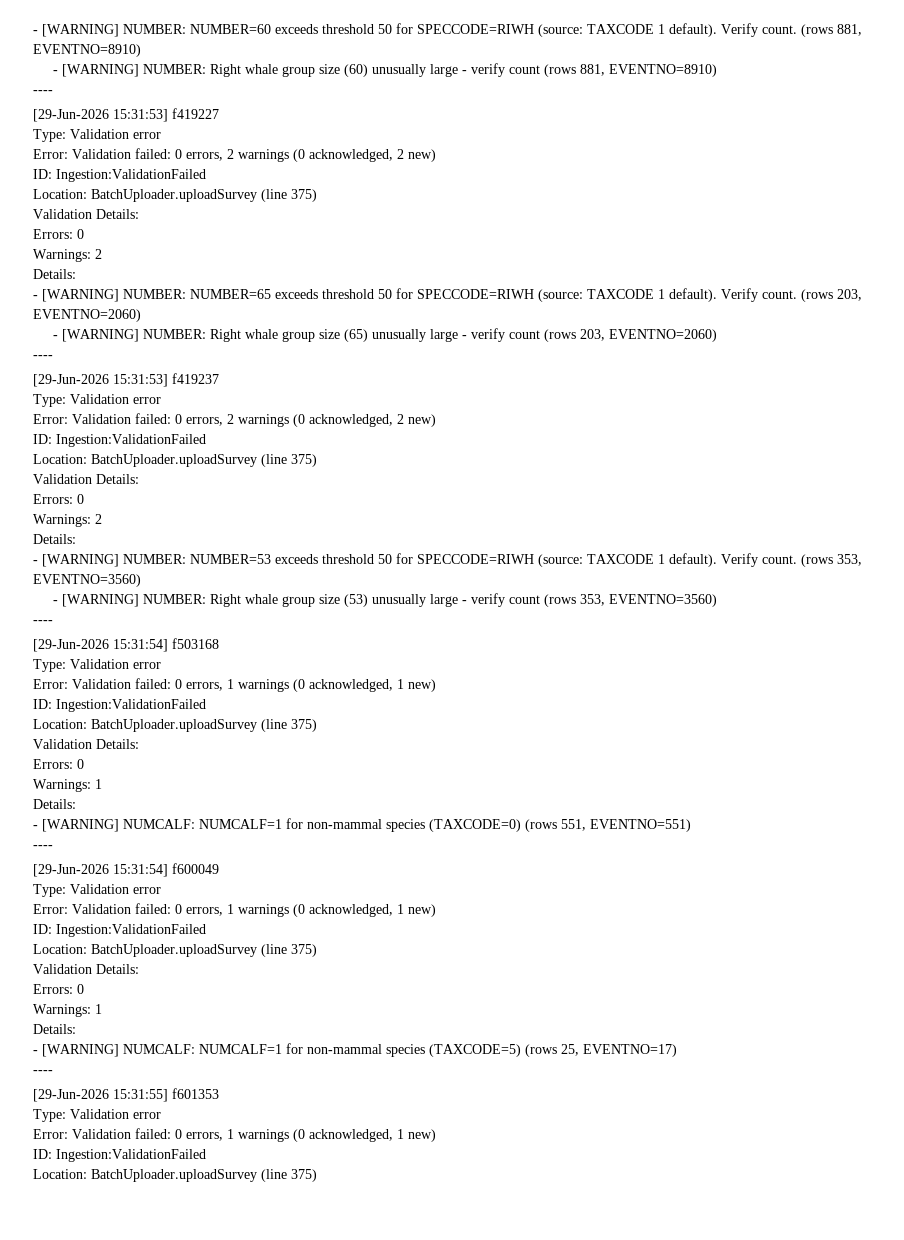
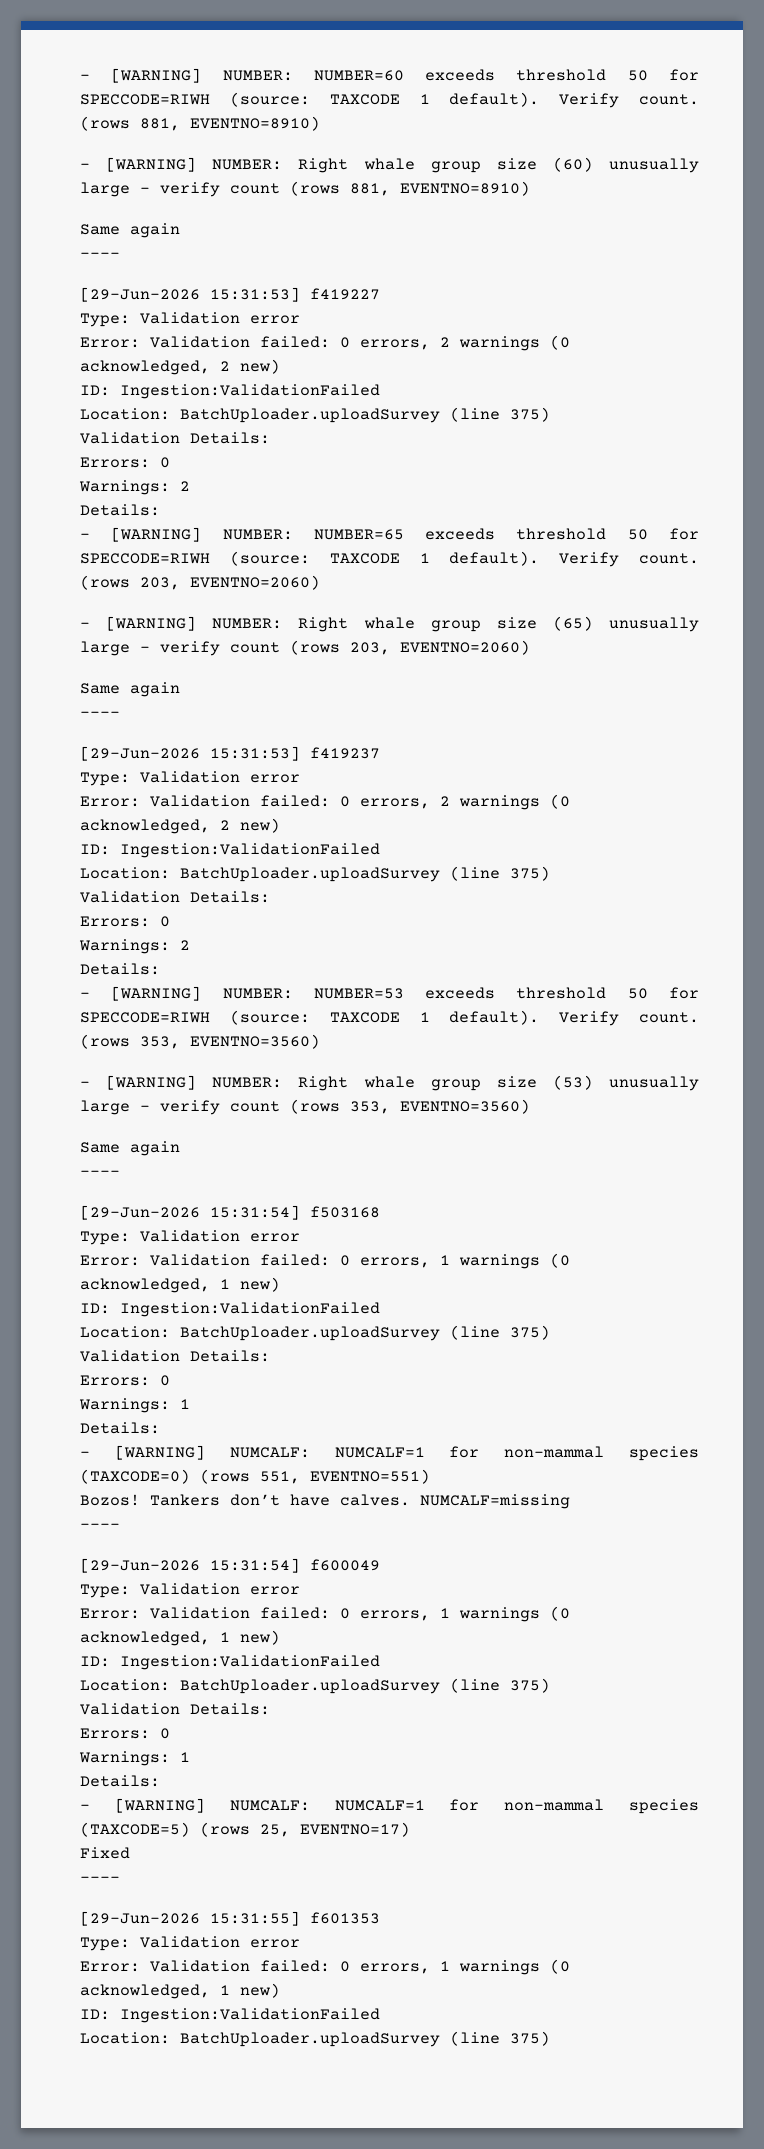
  - [WARNING] NUMBER: Right whale group size (60) unusually large - verify count (rows 881, EVENTNO=8910)
+ Same again
  - [WARNING] NUMBER: Right whale group size (65) unusually large - verify count (rows 203, EVENTNO=2060)
+ Same again
  - [WARNING] NUMBER: Right whale group size (53) unusually large - verify count (rows 353, EVENTNO=3560)
+ Same again
+ Bozos! Tankers don’t have calves. NUMCALF=missing
+ Fixed

